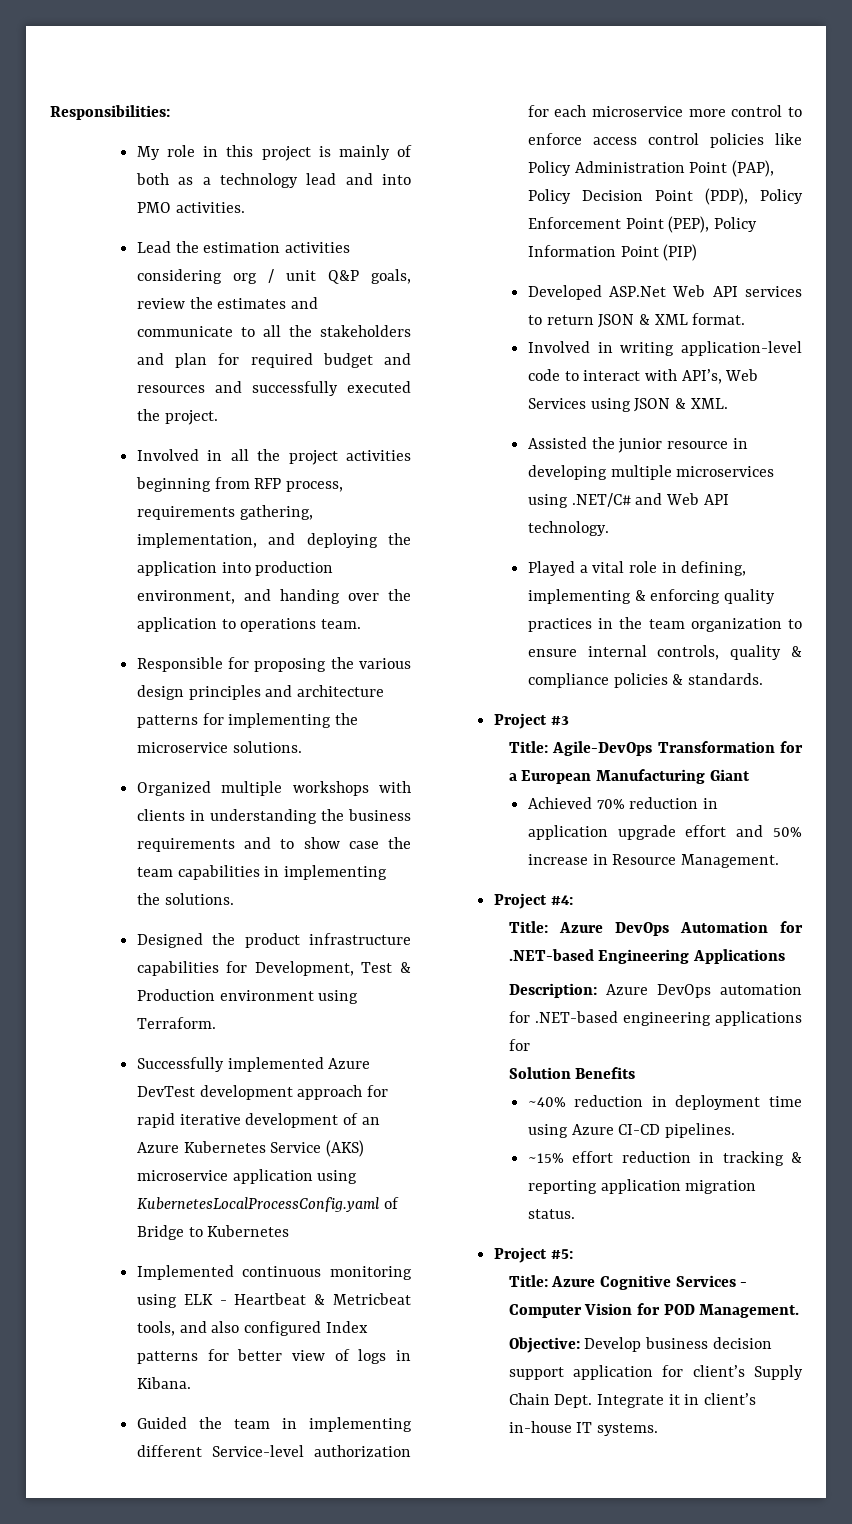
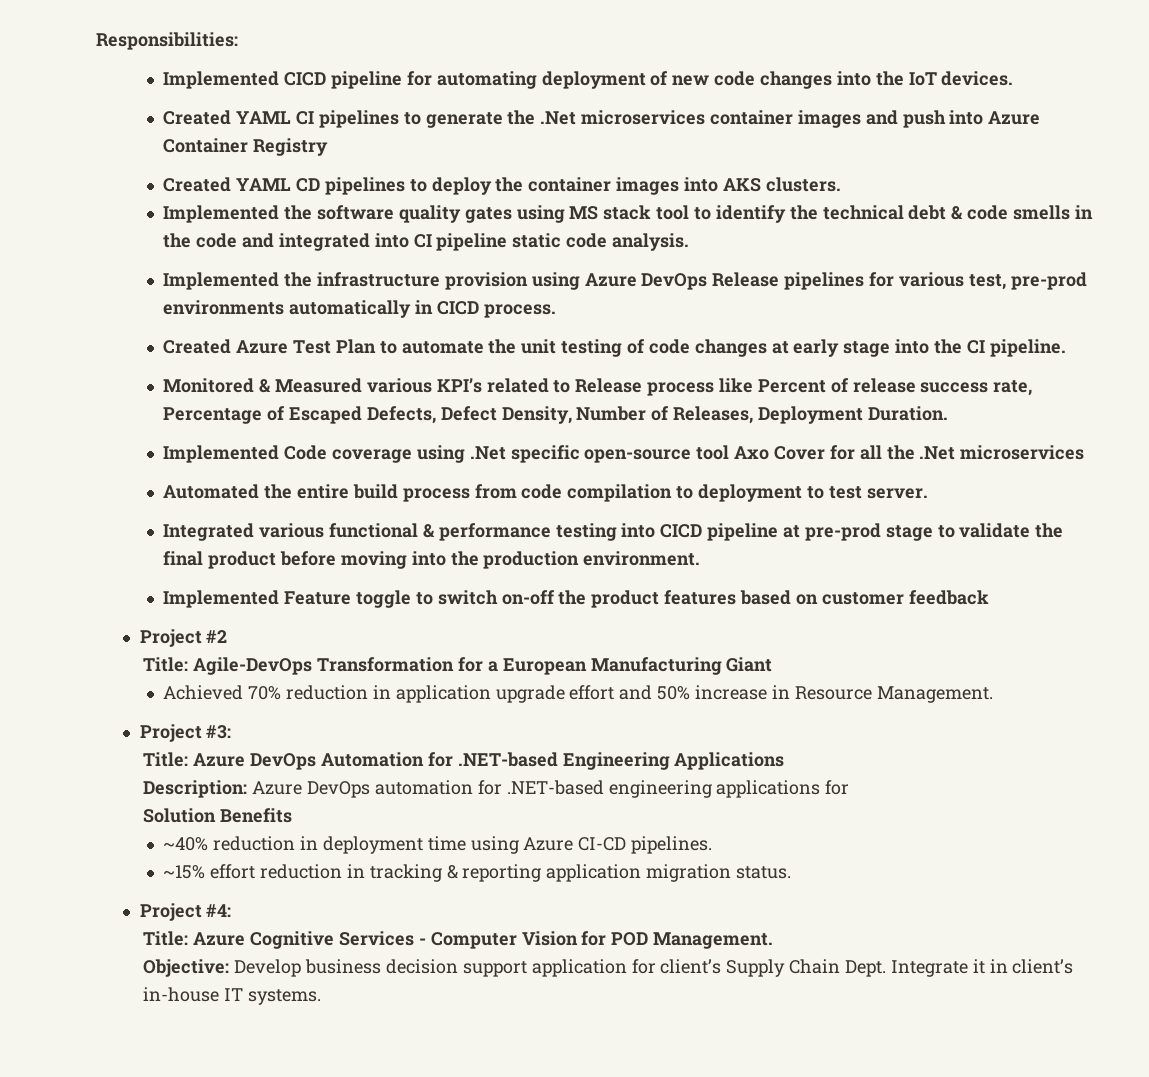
- My role in this project is mainly of both as a technology lead and into PMO activities.
- Lead the estimation activities considering org / unit Q&P goals, review the estimates and communicate to all the stakeholders and plan for required budget and resources and successfully executed the project.
- Involved in all the project activities beginning from RFP process, requirements gathering, implementation, and deploying the application into production environment, and handing over the application to operations team.
- Responsible for proposing the various design principles and architecture patterns for implementing the microservice solutions.
- Organized multiple workshops with clients in understanding the business requirements and to show case the team capabilities in implementing the solutions.
- Designed the product infrastructure capabilities for Development, Test & Production environment using Terraform.
- Successfully implemented Azure DevTest development approach for rapid iterative development of an Azure Kubernetes Service (AKS) microservice application using KubernetesLocalProcessConfig.yaml of Bridge to Kubernetes
- Implemented continuous monitoring using ELK - Heartbeat & Metricbeat tools, and also configured Index patterns for better view of logs in Kibana.
- Guided the team in implementing different Service-level authorization for each microservice more control to enforce access control policies like Policy Administration Point (PAP), Policy Decision Point (PDP), Policy Enforcement Point (PEP), Policy Information Point (PIP)
- Developed ASP.Net Web API services to return JSON & XML format.
- Involved in writing application-level code to interact with API’s, Web Services using JSON & XML.
- Assisted the junior resource in developing multiple microservices using .NET/C# and Web API technology.
- Played a vital role in defining, implementing & enforcing quality practices in the team organization to ensure internal controls, quality & compliance policies & standards.
- Project #3
+ Implemented CICD pipeline for automating deployment of new code changes into the IoT devices.
+ Created YAML CI pipelines to generate the .Net microservices container images and push into Azure Container Registry
+ Created YAML CD pipelines to deploy the container images into AKS clusters.
+ Implemented the software quality gates using MS stack tool to identify the technical debt & code smells in the code and integrated into CI pipeline static code analysis.
+ Implemented the infrastructure provision using Azure DevOps Release pipelines for various test, pre-prod environments automatically in CICD process.
+ Created Azure Test Plan to automate the unit testing of code changes at early stage into the CI pipeline.
+ Monitored & Measured various KPI’s related to Release process like Percent of release success rate, Percentage of Escaped Defects, Defect Density, Number of Releases, Deployment Duration.
+ Implemented Code coverage using .Net specific open-source tool Axo Cover for all the .Net microservices
+ Automated the entire build process from code compilation to deployment to test server.
+ Integrated various functional & performance testing into CICD pipeline at pre-prod stage to validate the final product before moving into the production environment.
+ Implemented Feature toggle to switch on-off the product features based on customer feedback
+ Project #2
- Project #4:
+ Project #3:
- Project #5:
+ Project #4:

